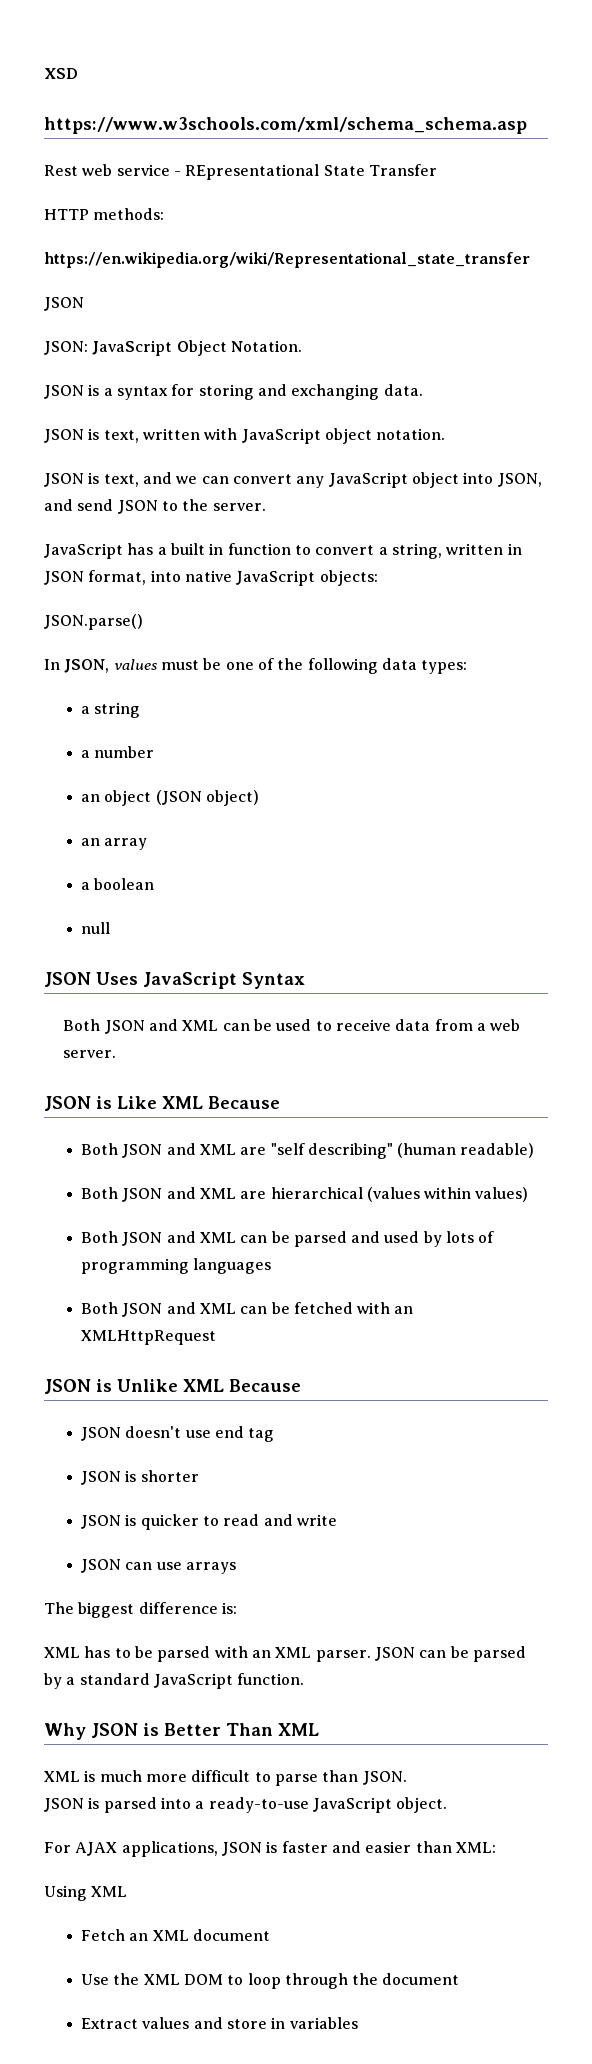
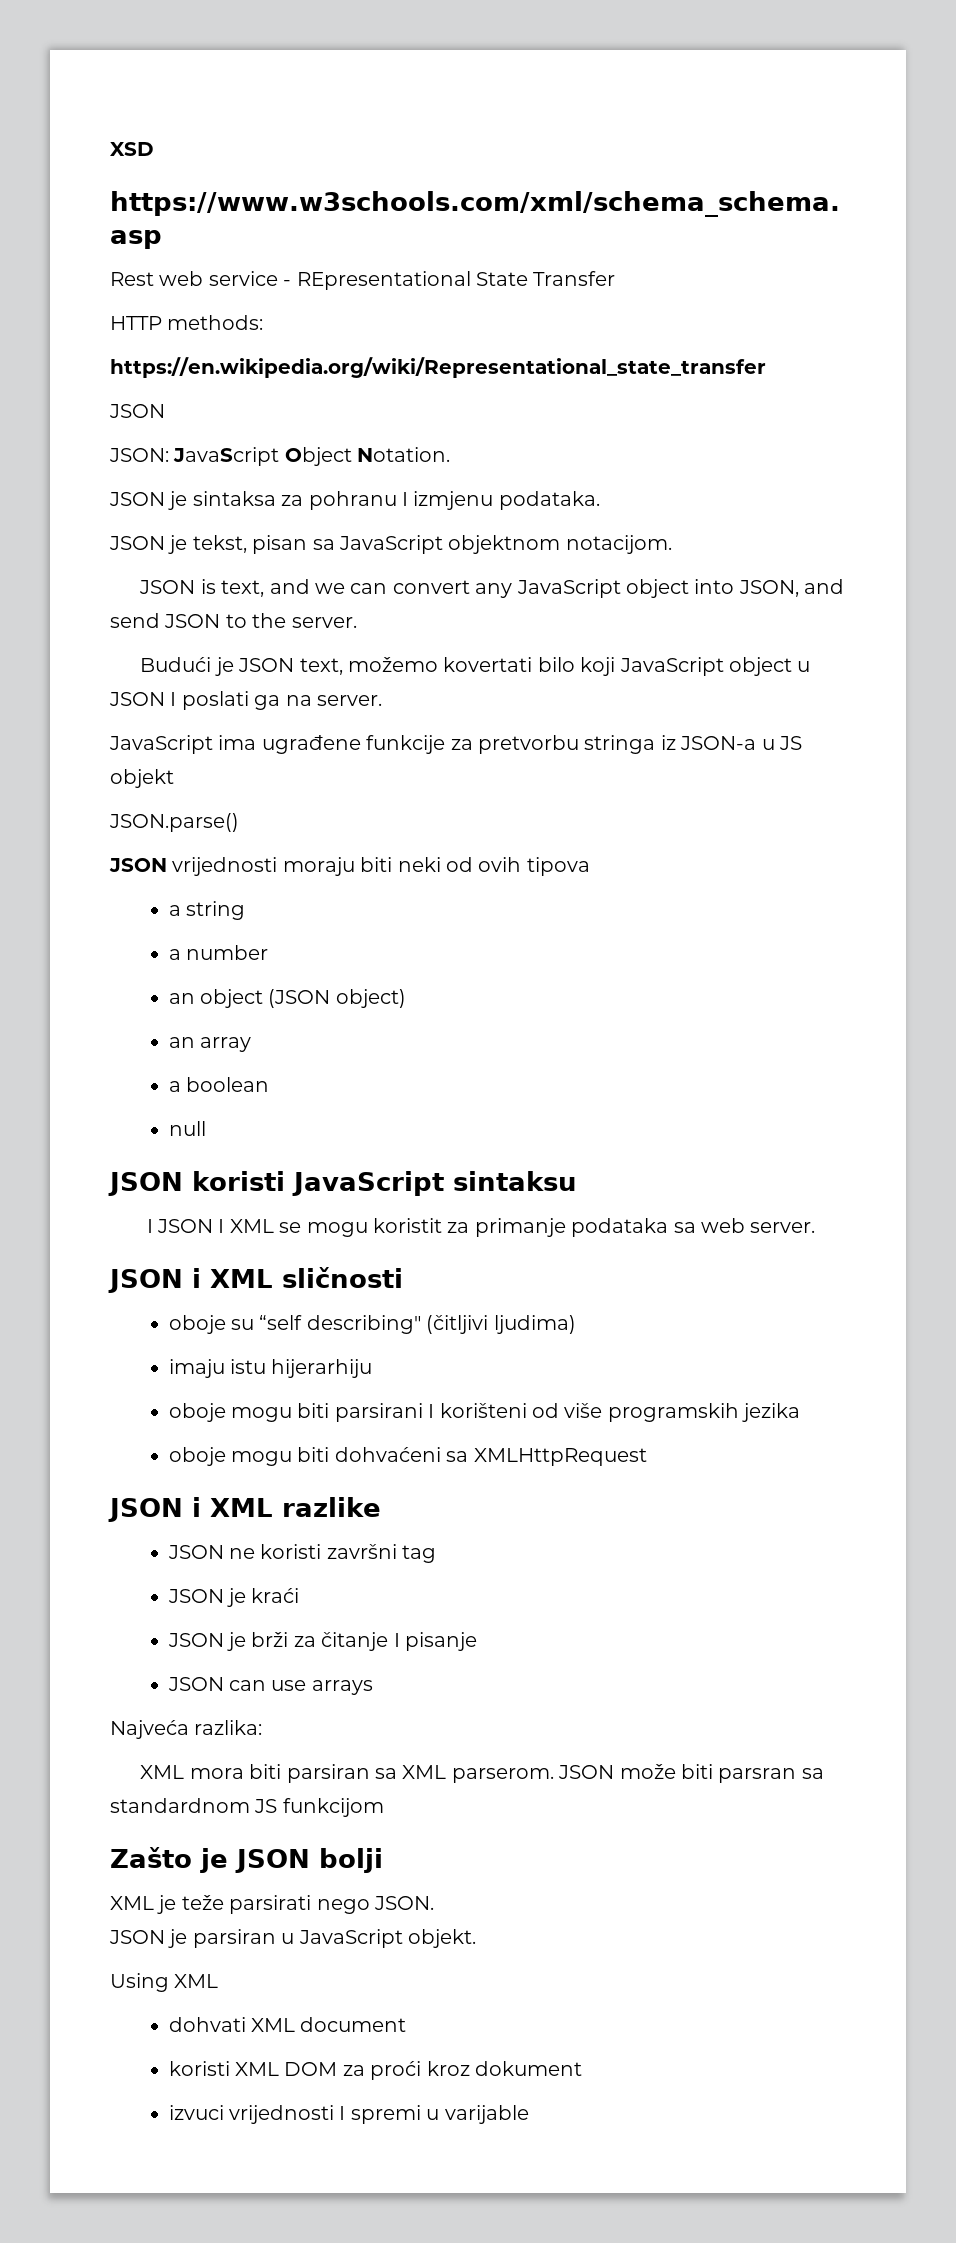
- JSON is a syntax for storing and exchanging data.
- JSON is text, written with JavaScript object notation.
+ JSON je sintaksa za pohranu I izmjenu podataka.
+ JSON je tekst, pisan sa JavaScript objektnom notacijom.
- JavaScript has a built in function to convert a string, written in JSON format, into native JavaScript objects:
+ Budući je JSON text, možemo kovertati bilo koji JavaScript object u JSON I poslati ga na server.
+ JavaScript ima ugrađene funkcije za pretvorbu stringa iz JSON-a u JS objekt
  JSON.parse()
- In JSON, values must be one of the following data types:
+ JSON vrijednosti moraju biti neki od ovih tipova
- JSON Uses JavaScript Syntax
- Both JSON and XML can be used to receive data from a web server.
- JSON is Like XML Because
- Both JSON and XML are "self describing" (human readable)
- Both JSON and XML are hierarchical (values within values)
- Both JSON and XML can be parsed and used by lots of programming languages
- Both JSON and XML can be fetched with an XMLHttpRequest
- JSON is Unlike XML Because
- JSON doesn't use end tag
+ JSON koristi JavaScript sintaksu
+ I JSON I XML se mogu koristit za primanje podataka sa web server.
+ JSON i XML sličnosti
+ oboje su “self describing" (čitljivi ljudima)
+ imaju istu hijerarhiju
+ oboje mogu biti parsirani I korišteni od više programskih jezika
+ oboje mogu biti dohvaćeni sa XMLHttpRequest
+ JSON i XML razlike
+ JSON ne koristi završni tag
- JSON is shorter
- JSON is quicker to read and write
+ JSON je kraći
+ JSON je brži za čitanje I pisanje
  JSON can use arrays
- The biggest difference is:
- XML has to be parsed with an XML parser. JSON can be parsed by a standard JavaScript function.
- Why JSON is Better Than XML
- XML is much more difficult to parse than JSON.
- JSON is parsed into a ready-to-use JavaScript object.
- For AJAX applications, JSON is faster and easier than XML:
+ Najveća razlika:
+ XML mora biti parsiran sa XML parserom. JSON može biti parsran sa standardnom JS funkcijom
+ Zašto je JSON bolji
+ XML je teže parsirati nego JSON.
+ JSON je parsiran u JavaScript objekt.
- Fetch an XML document
+ dohvati XML document
- Use the XML DOM to loop through the document
- Extract values and store in variables
+ koristi XML DOM za proći kroz dokument
+ izvuci vrijednosti I spremi u varijable

